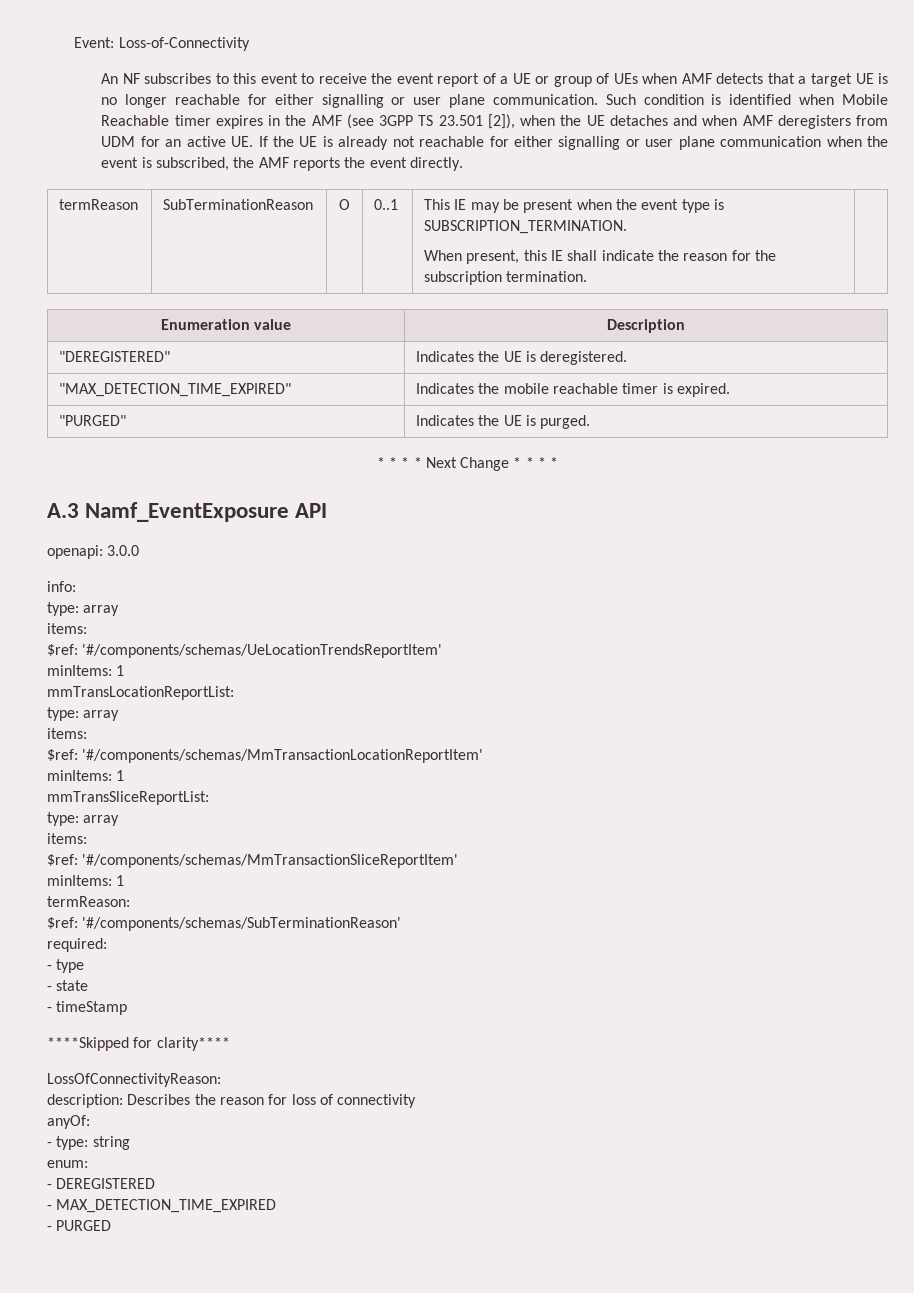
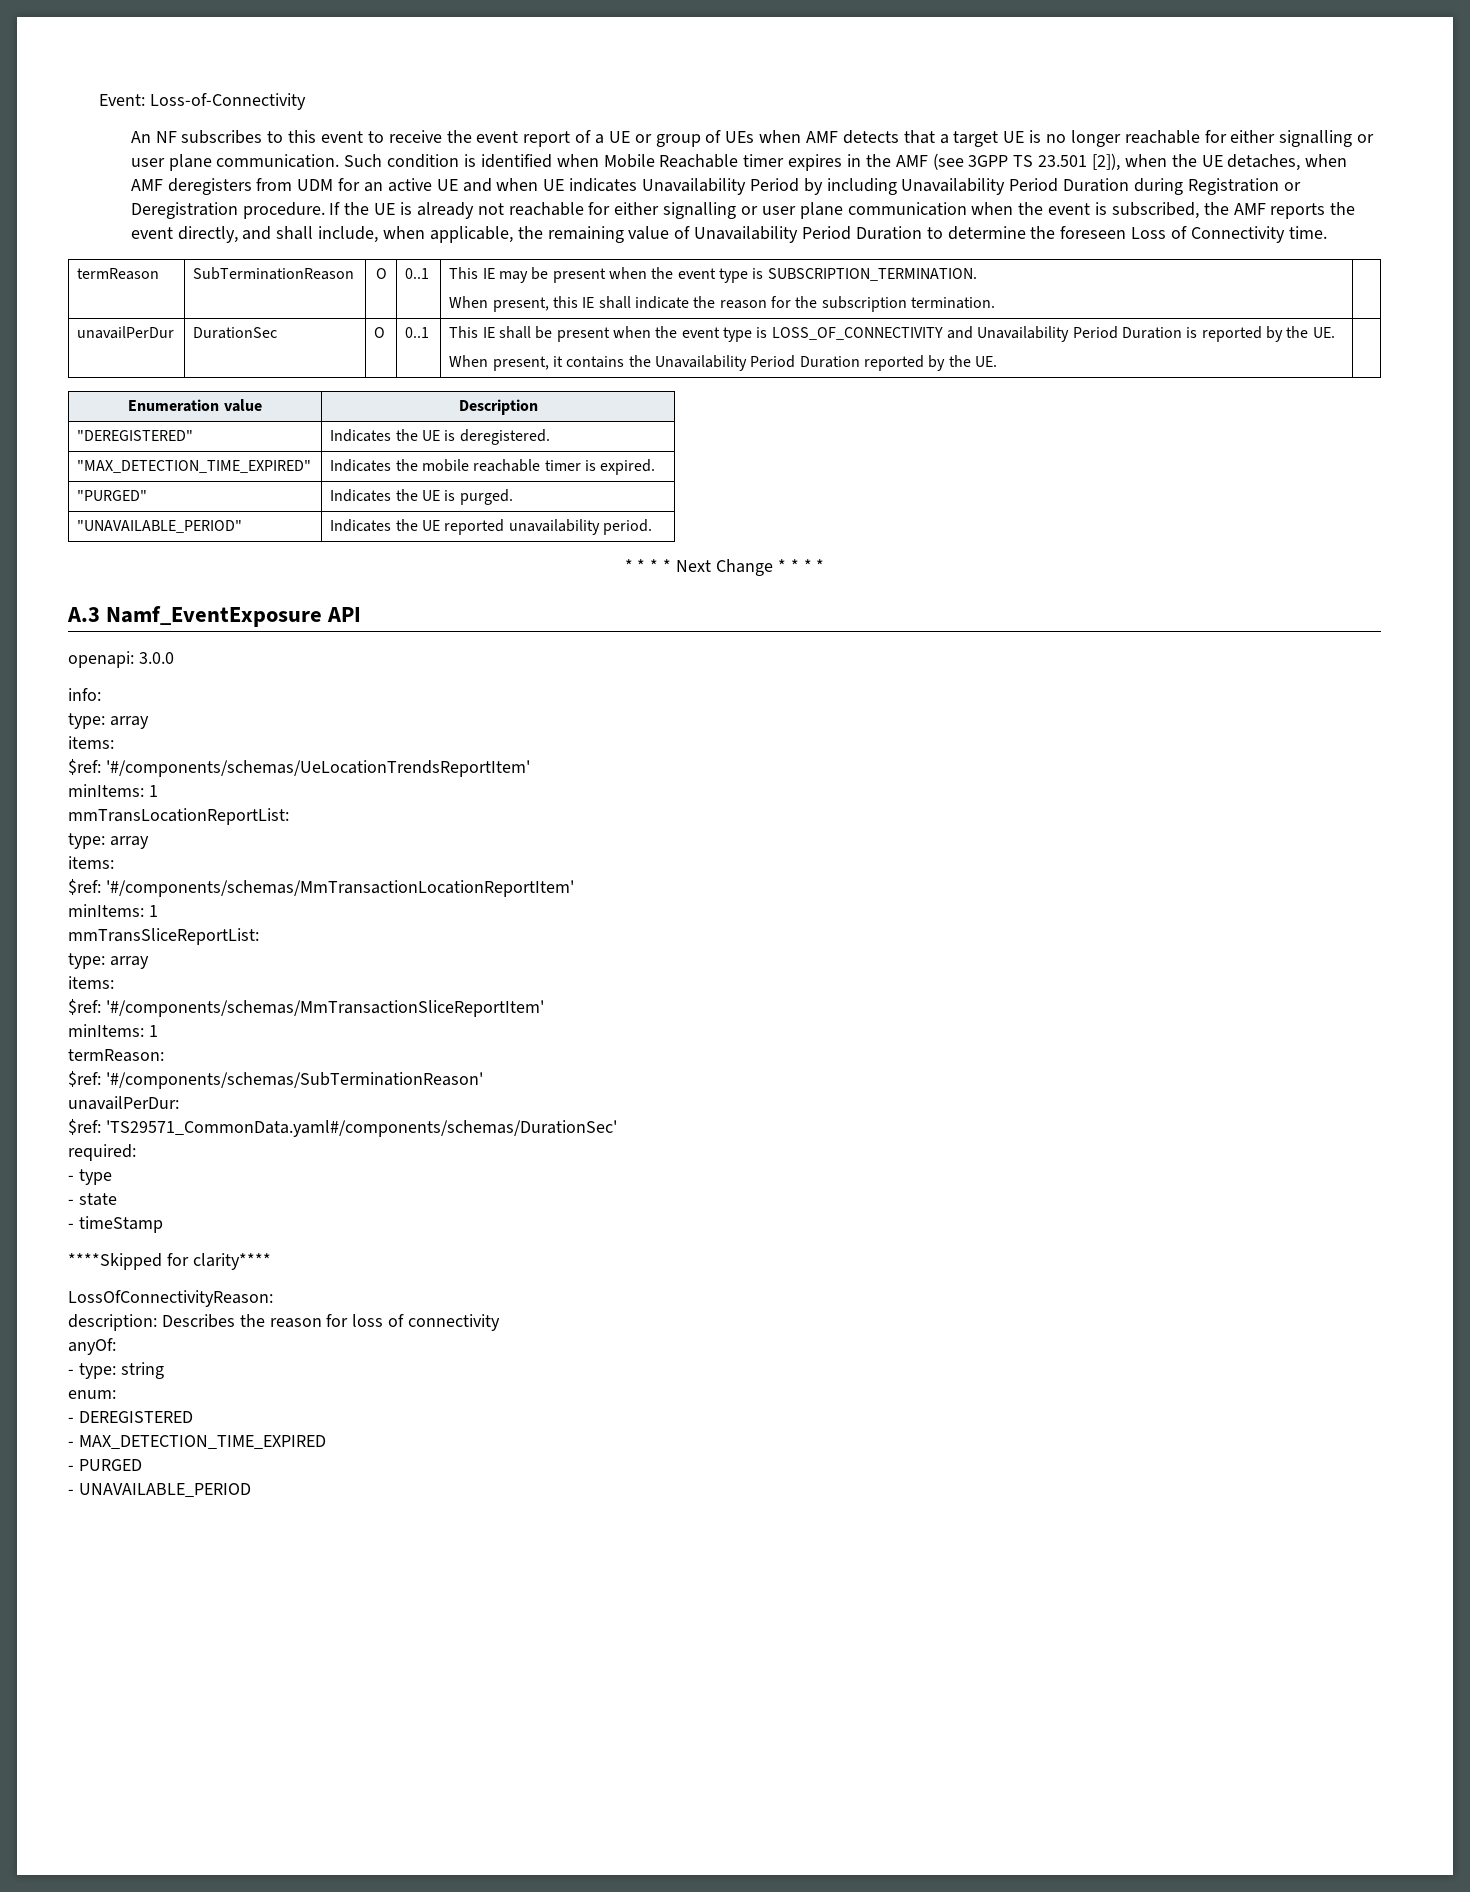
- Such condition is identified when Mobile Reachable timer expires in the AMF (see 3GPP TS 23.501 [2]), when the UE detaches and when AMF deregisters from UDM for an active UE. If the UE is already not reachable for either signalling or user plane communication when the event is subscribed, the AMF reports the event directly.
+ Such condition is identified when Mobile Reachable timer expires in the AMF (see 3GPP TS 23.501 [2]), when the UE detaches, when AMF deregisters from UDM for an active UE and when UE indicates Unavailability Period by including Unavailability Period Duration during Registration or Deregistration procedure. If the UE is already not reachable for either signalling or user plane communication when the event is subscribed, the AMF reports the event directly, and shall include, when applicable, the remaining value of Unavailability Period Duration to determine the foreseen Loss of Connectivity time.
+ unavailPerDur | DurationSec | O | 0..1 | This IE shall be present when the event type is LOSS_OF_CONNECTIVITY and Unavailability Period Duration is reported by the UE.
+ When present, it contains the Unavailability Period Duration reported by the UE. |
+ "UNAVAILABLE_PERIOD" | Indicates the UE reported unavailability period.
+ unavailPerDur:
+ $ref: 'TS29571_CommonData.yaml#/components/schemas/DurationSec'
+ - UNAVAILABLE_PERIOD

